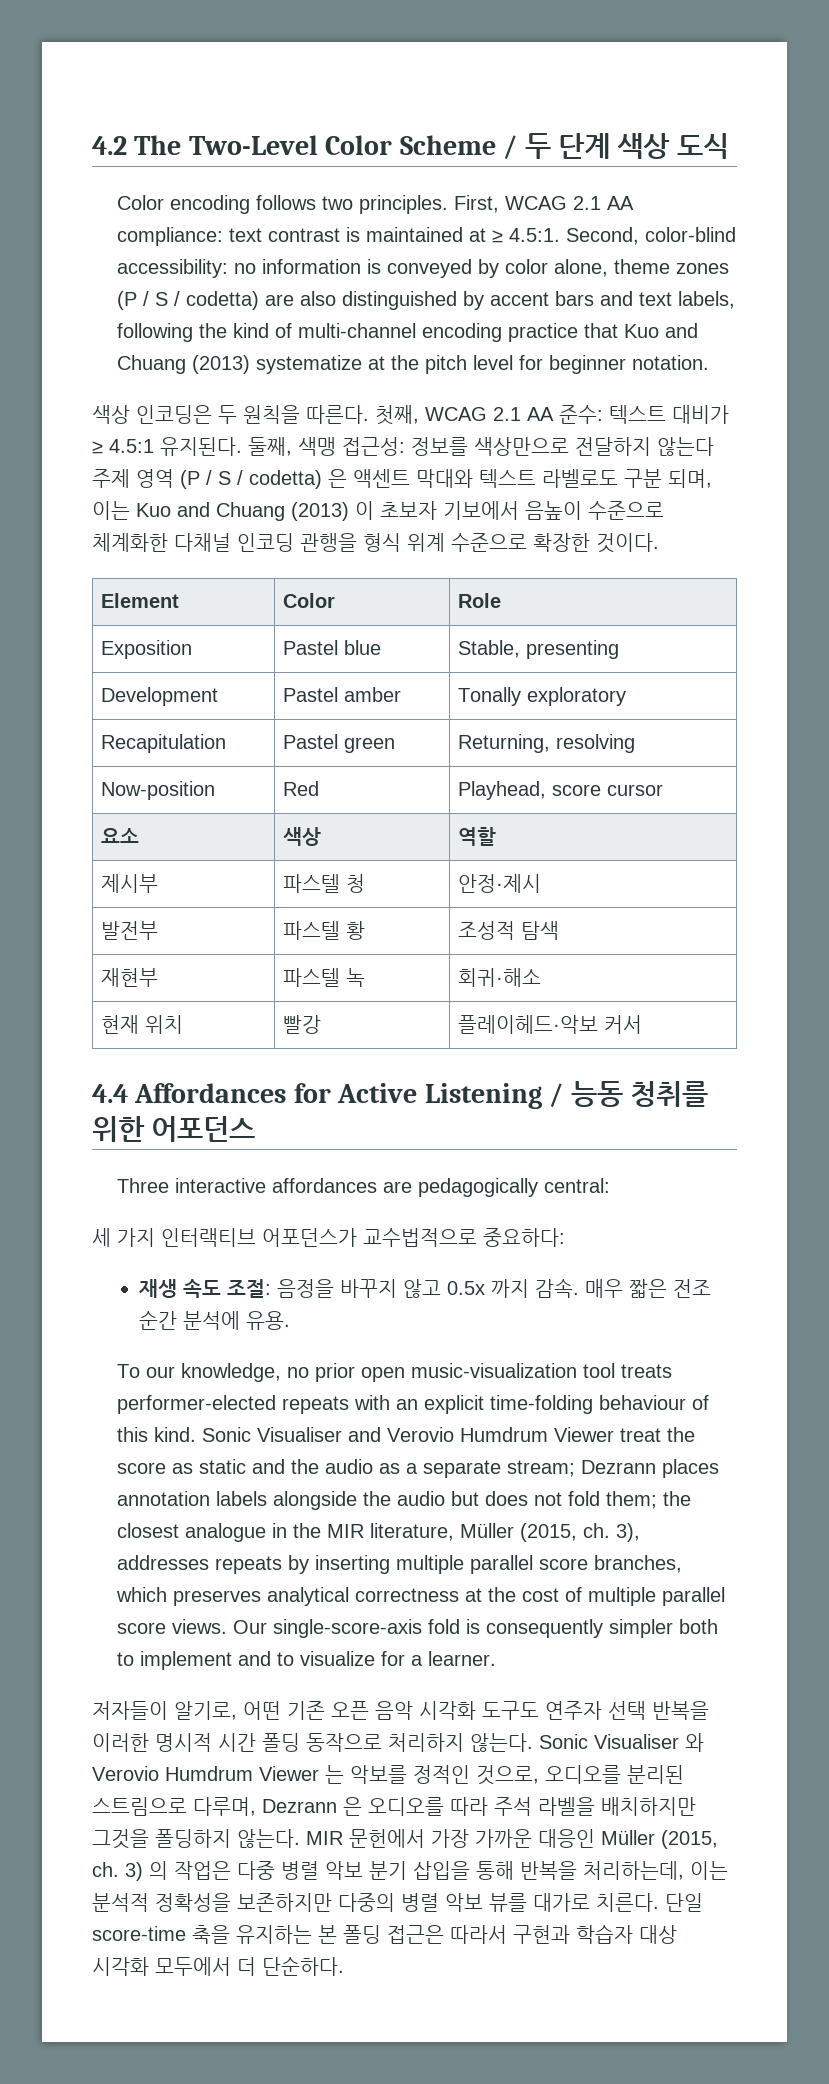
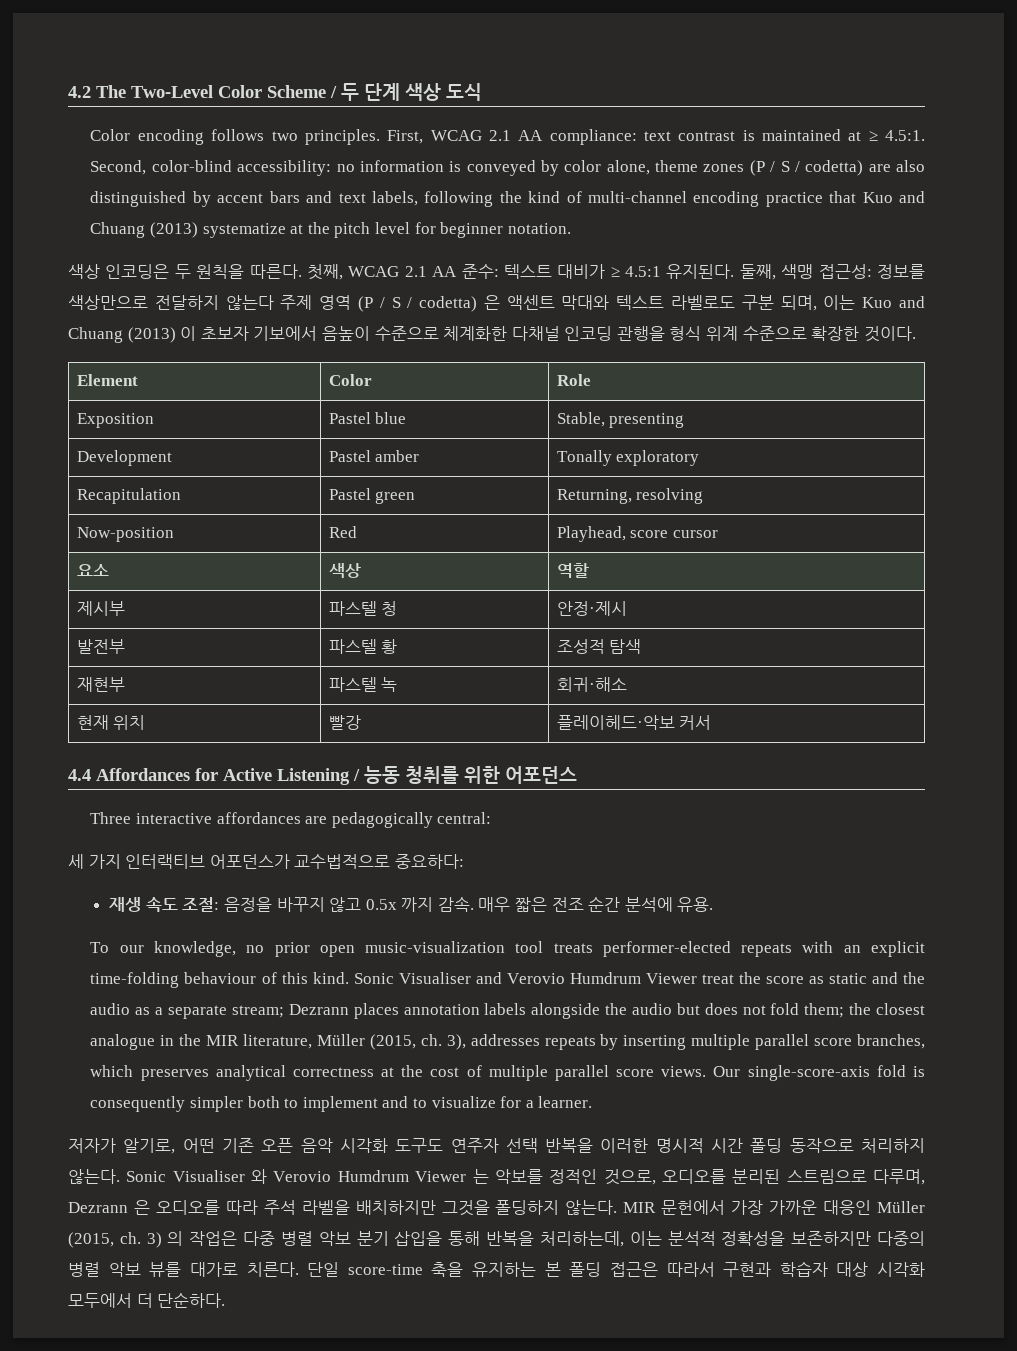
- 저자들이 알기로, 어떤 기존 오픈 음악 시각화 도구도 연주자 선택 반복을 이러한 명시적 시간 폴딩 동작으로 처리하지 않는다.
+ 저자가 알기로, 어떤 기존 오픈 음악 시각화 도구도 연주자 선택 반복을 이러한 명시적 시간 폴딩 동작으로 처리하지 않는다.

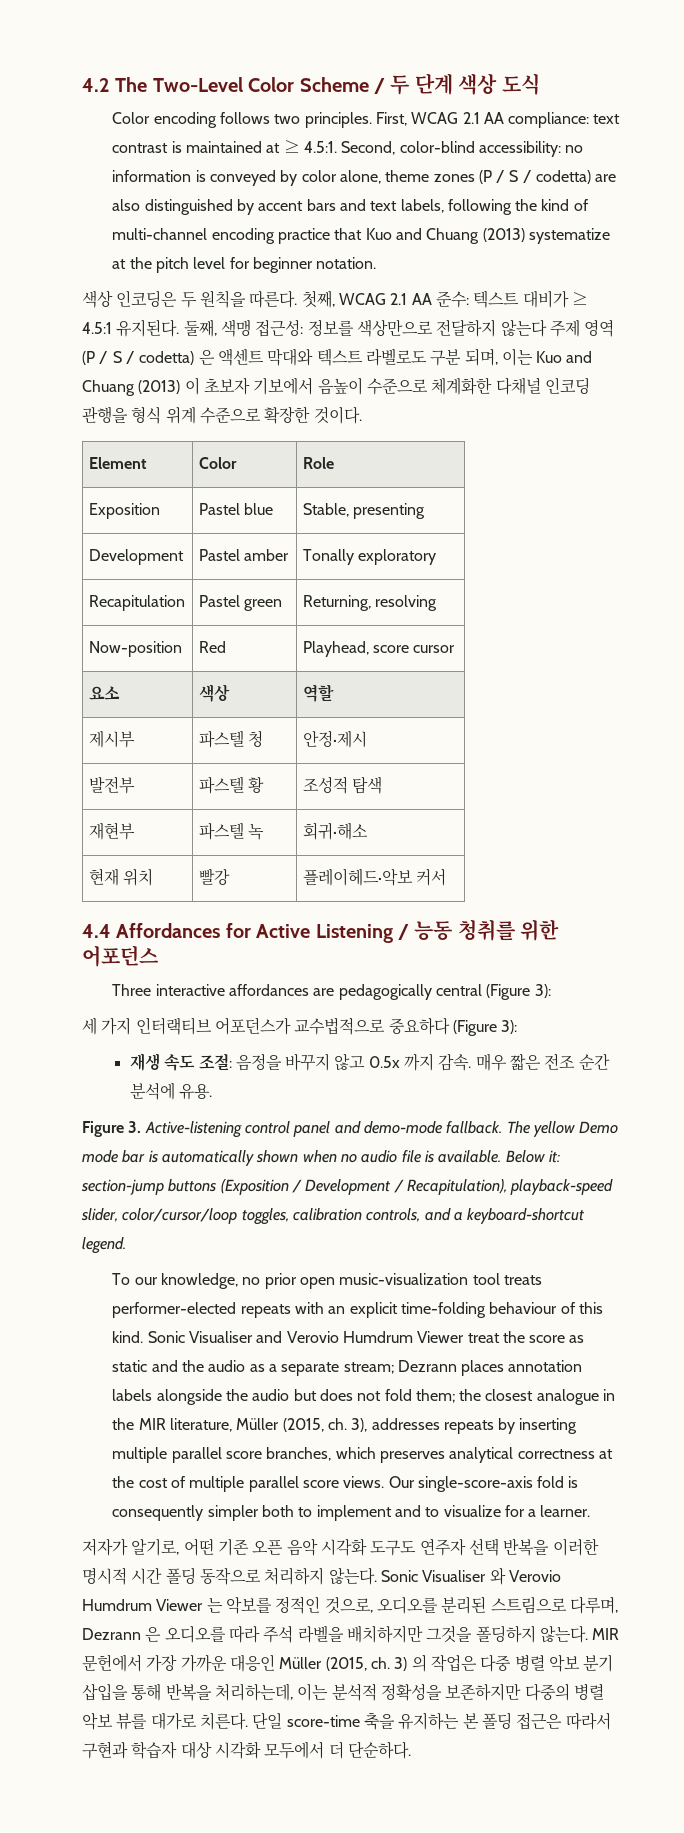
- Three interactive affordances are pedagogically central:
+ Three interactive affordances are pedagogically central (Figure 3):
- 세 가지 인터랙티브 어포던스가 교수법적으로 중요하다:
+ 세 가지 인터랙티브 어포던스가 교수법적으로 중요하다 (Figure 3):
+ Figure 3. Active-listening control panel and demo-mode fallback. The yellow Demo mode bar is automatically shown when no audio file is available. Below it: section-jump buttons (Exposition / Development / Recapitulation), playback-speed slider, color/cursor/loop toggles, calibration controls, and a keyboard-shortcut legend.

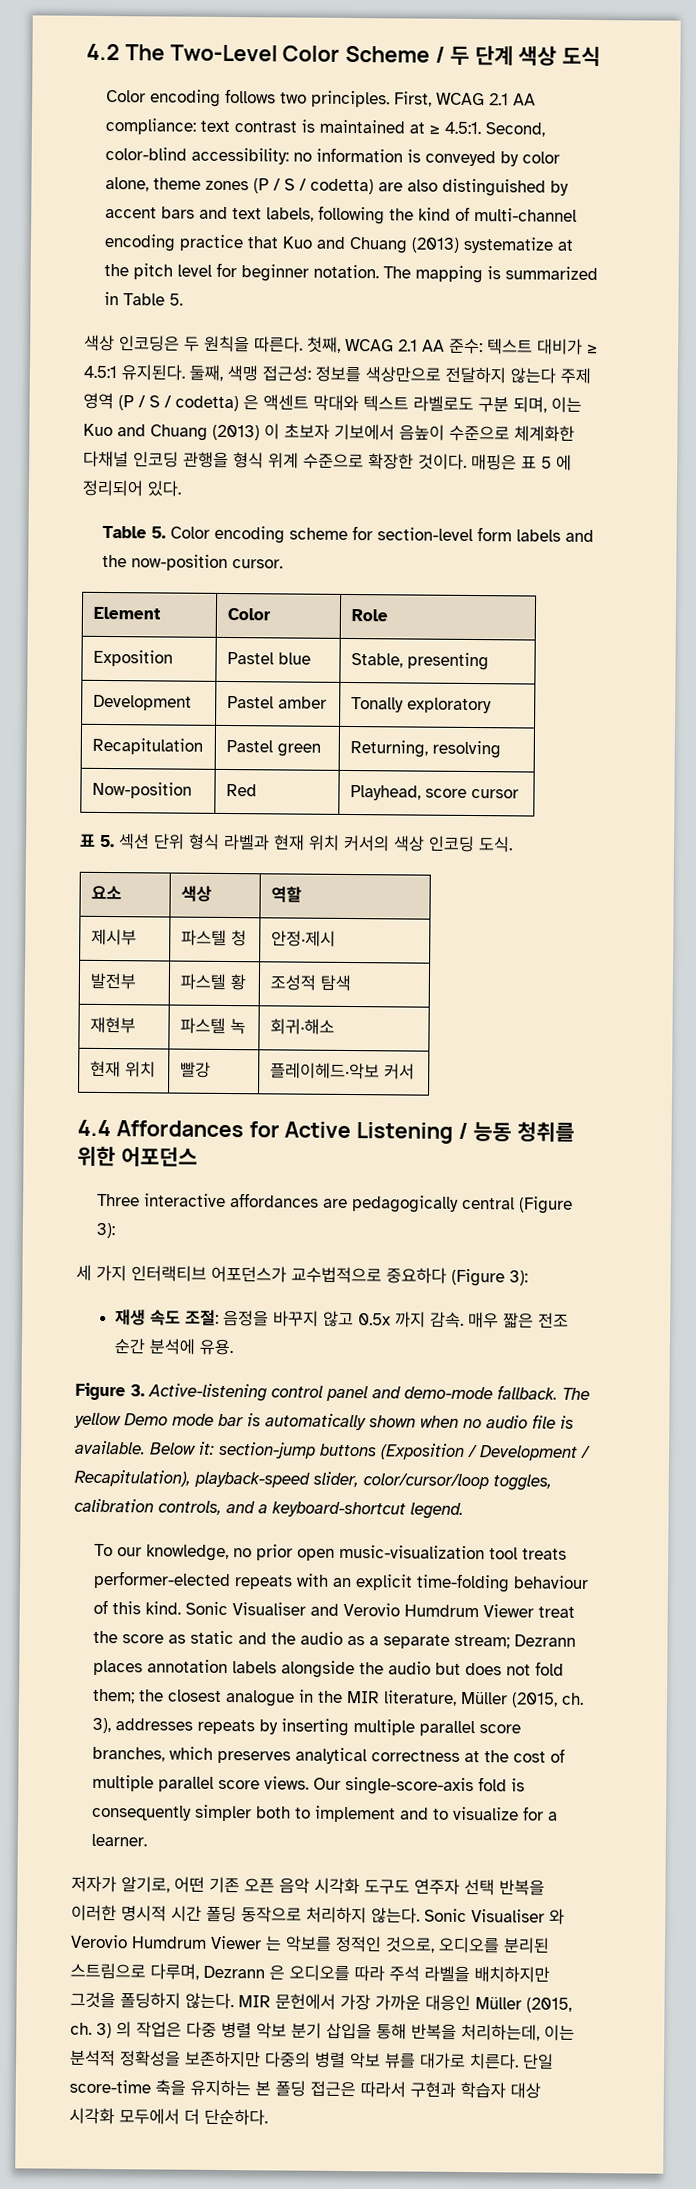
+ The mapping is summarized in Table 5.
+ 매핑은 표 5 에 정리되어 있다.
+ Table 5. Color encoding scheme for section-level form labels and the now-position cursor.
+ 표 5. 섹션 단위 형식 라벨과 현재 위치 커서의 색상 인코딩 도식.

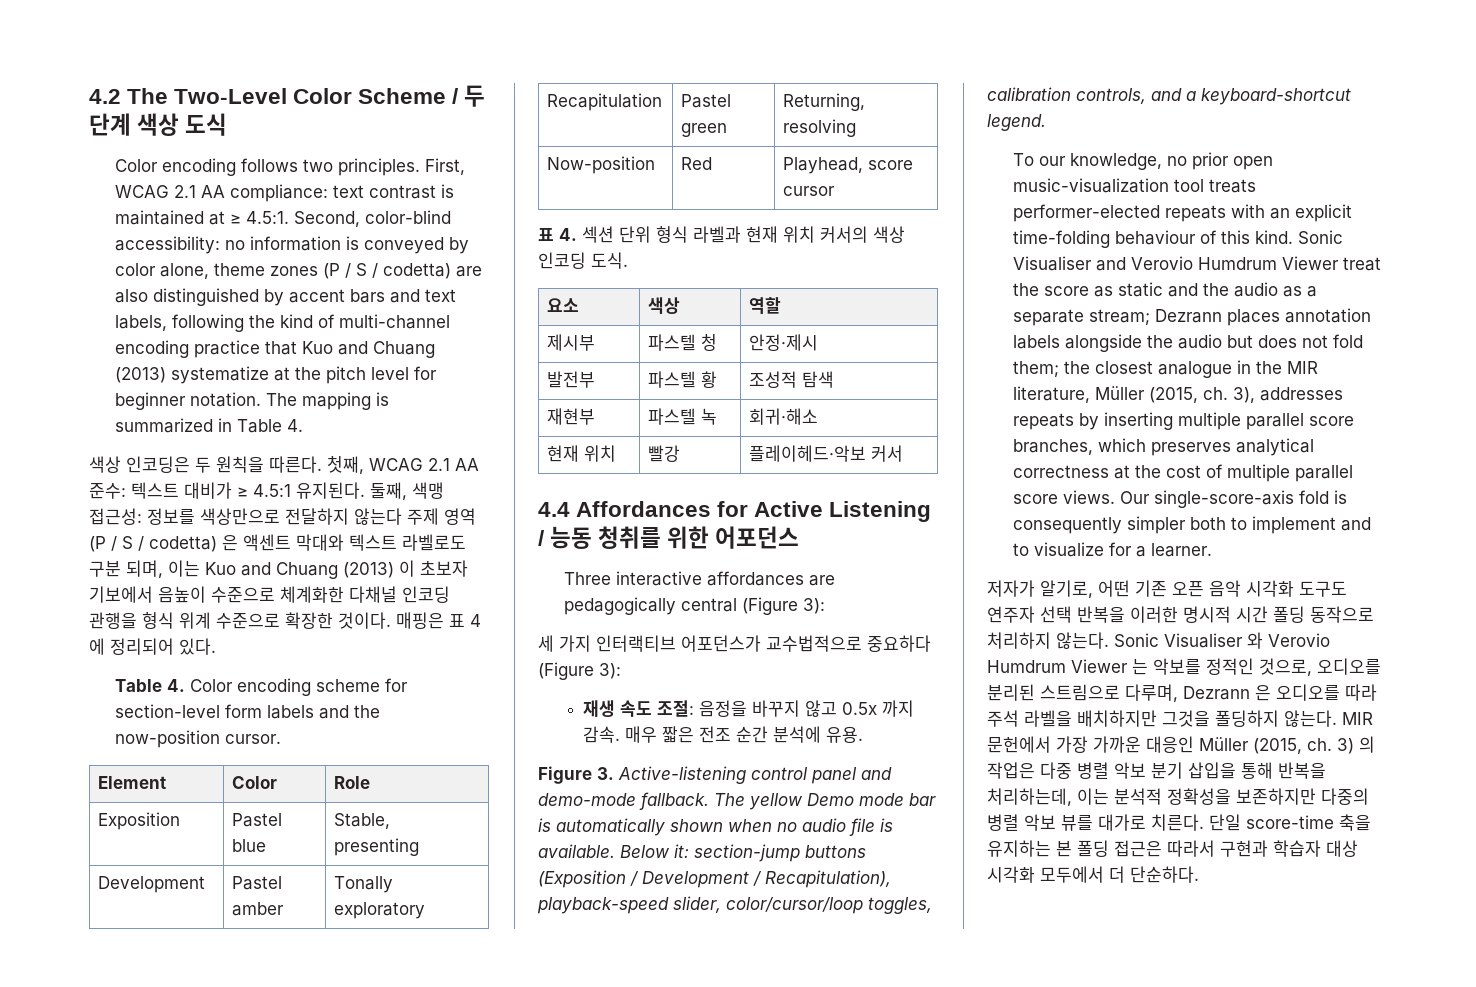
- The mapping is summarized in Table 5.
+ The mapping is summarized in Table 4.
- 매핑은 표 5 에 정리되어 있다.
+ 매핑은 표 4 에 정리되어 있다.
- Table 5. Color encoding scheme for section-level form labels and the now-position cursor.
+ Table 4. Color encoding scheme for section-level form labels and the now-position cursor.
- 표 5. 섹션 단위 형식 라벨과 현재 위치 커서의 색상 인코딩 도식.
+ 표 4. 섹션 단위 형식 라벨과 현재 위치 커서의 색상 인코딩 도식.

